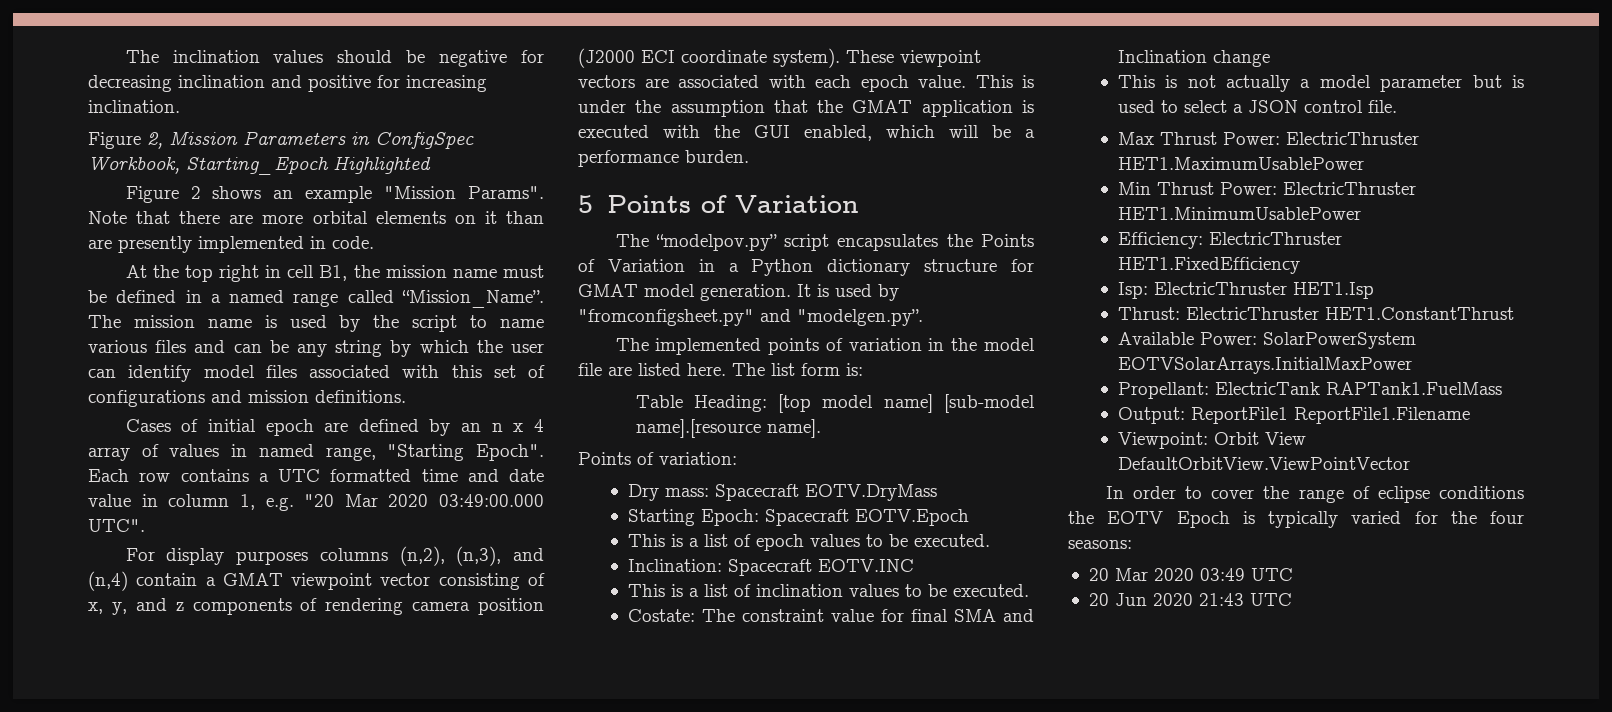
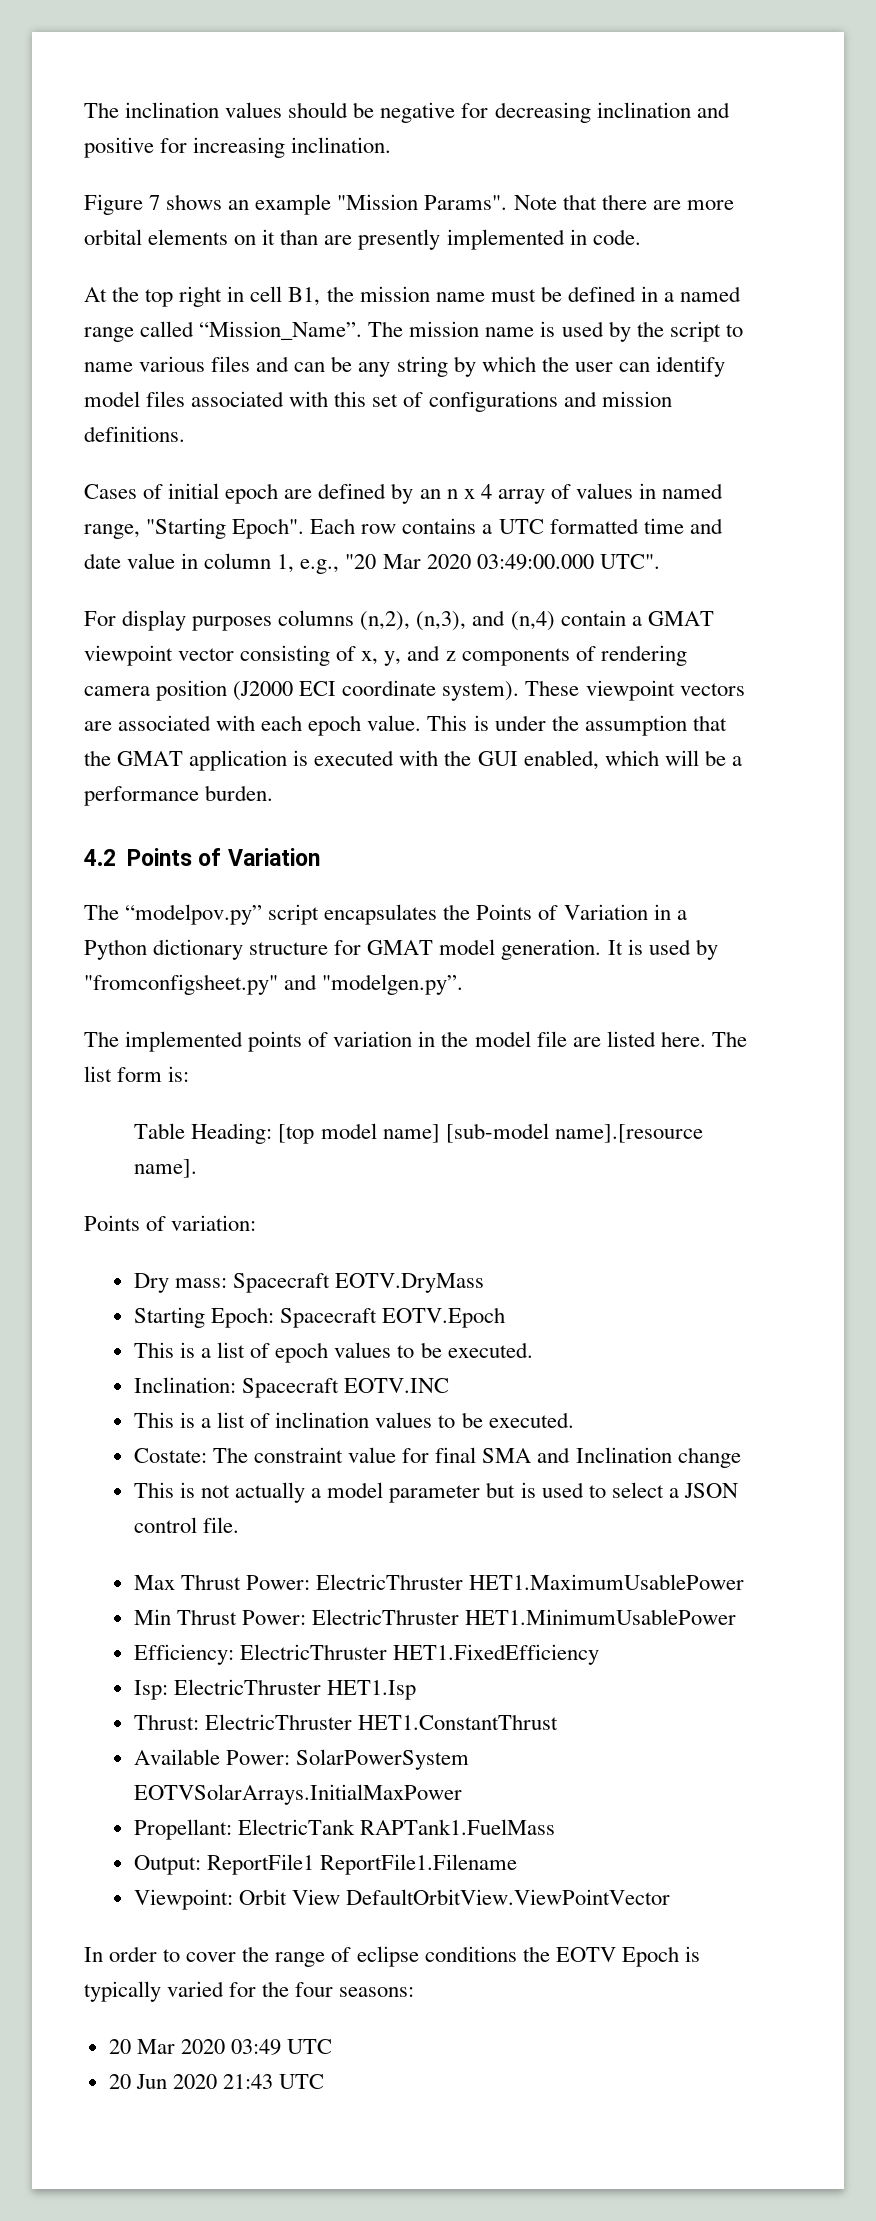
- Figure 2, Mission Parameters in ConfigSpec Workbook, Starting_Epoch Highlighted
- Figure 2 shows an example "Mission Params".
+ Figure 7 shows an example "Mission Params".
- Each row contains a UTC formatted time and date value in column 1, e.g. "20 Mar 2020 03:49:00.000 UTC".
+ Each row contains a UTC formatted time and date value in column 1, e.g., "20 Mar 2020 03:49:00.000 UTC".
- 5 Points of Variation
+ 4.2 Points of Variation

